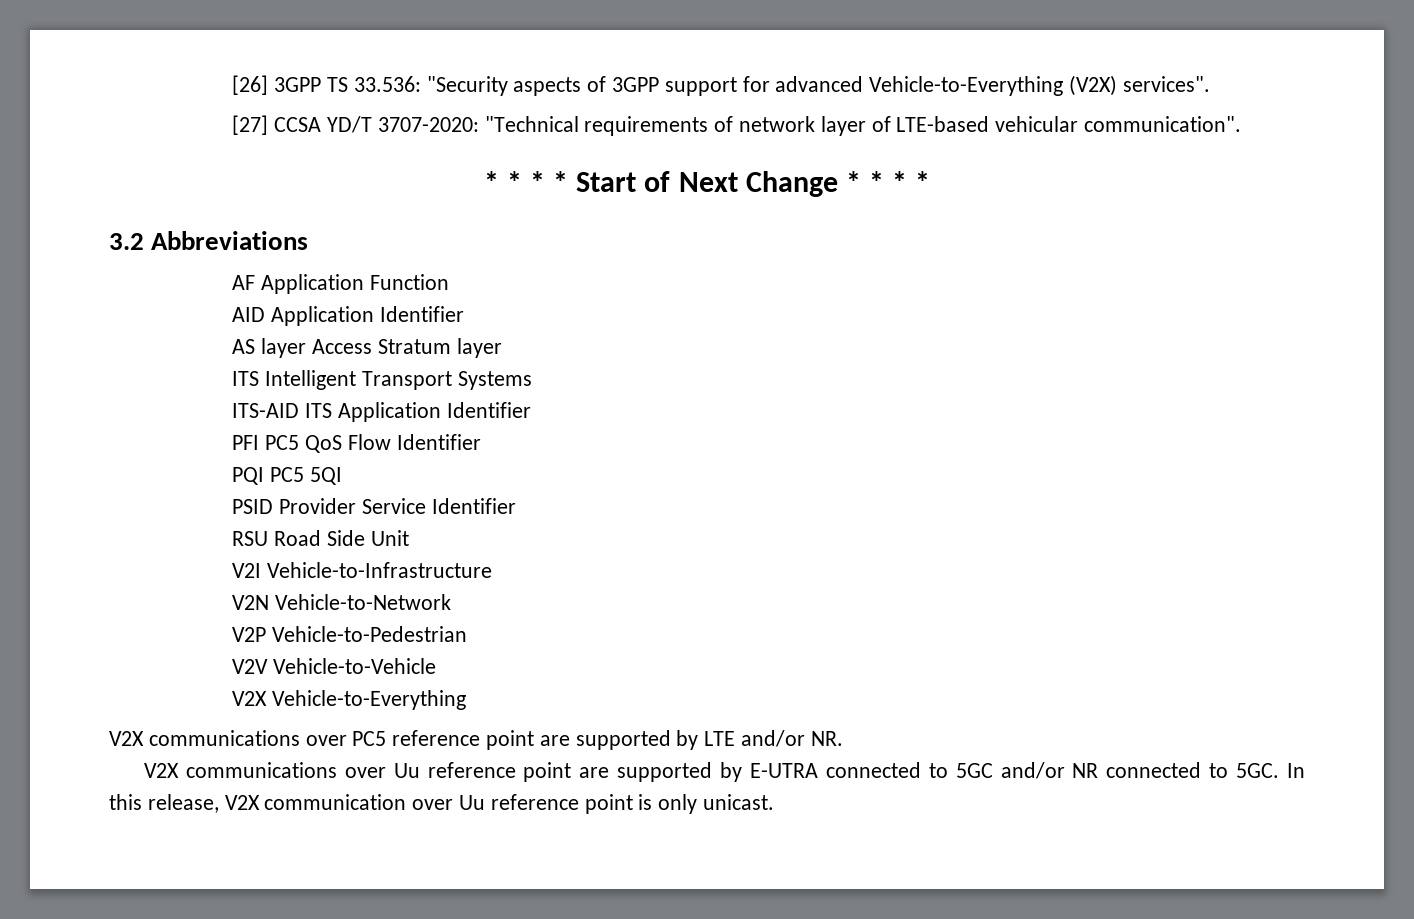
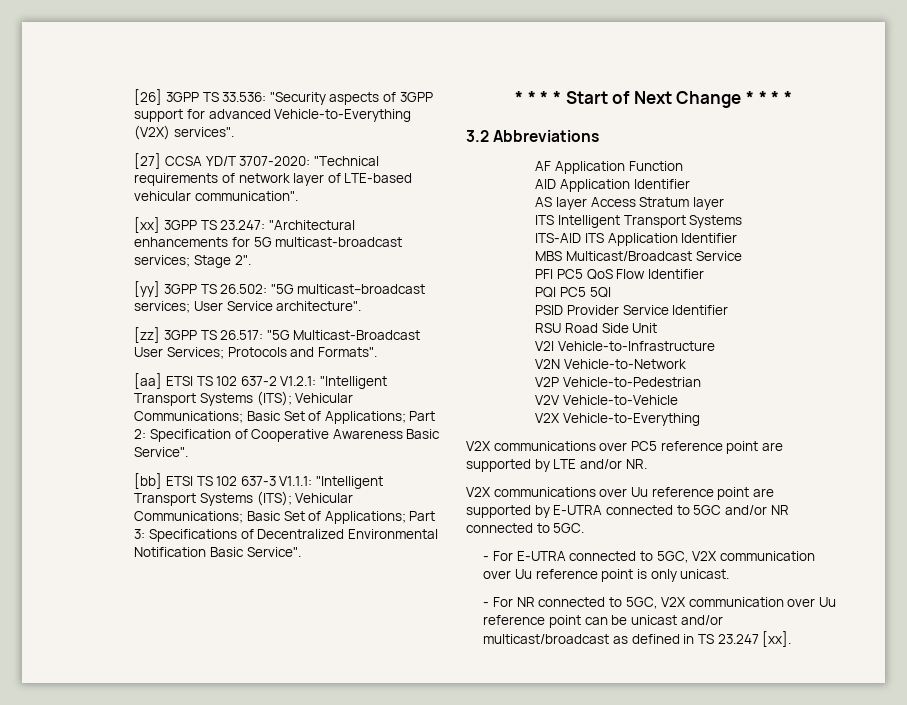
+ [xx] 3GPP TS 23.247: "Architectural enhancements for 5G multicast-broadcast services; Stage 2".
+ [yy] 3GPP TS 26.502: "5G multicast–broadcast services; User Service architecture".
+ [zz] 3GPP TS 26.517: "5G Multicast-Broadcast User Services; Protocols and Formats".
+ [aa] ETSI TS 102 637-2 V1.2.1: "Intelligent Transport Systems (ITS); Vehicular Communications; Basic Set of Applications; Part 2: Specification of Cooperative Awareness Basic Service".
+ [bb] ETSI TS 102 637-3 V1.1.1: "Intelligent Transport Systems (ITS); Vehicular Communications; Basic Set of Applications; Part 3: Specifications of Decentralized Environmental Notification Basic Service".
+ MBS Multicast/Broadcast Service
- V2X communications over Uu reference point are supported by E-UTRA connected to 5GC and/or NR connected to 5GC. In this release, V2X communication over Uu reference point is only unicast.
+ V2X communications over Uu reference point are supported by E-UTRA connected to 5GC and/or NR connected to 5GC.
+ - For E-UTRA connected to 5GC, V2X communication over Uu reference point is only unicast.
+ - For NR connected to 5GC, V2X communication over Uu reference point can be unicast and/or multicast/broadcast as defined in TS 23.247 [xx].

